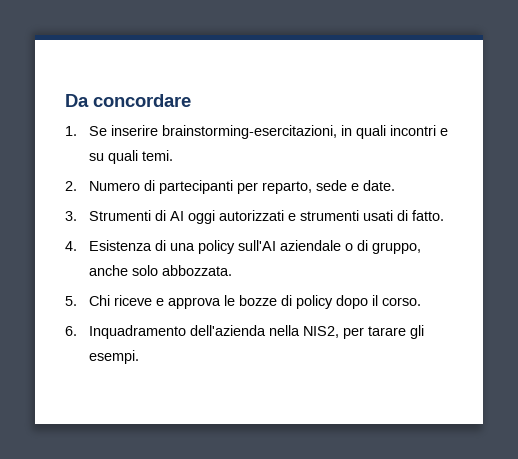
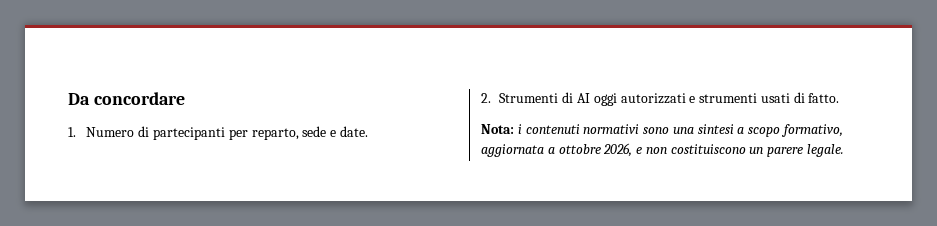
- 1. Se inserire brainstorming-esercitazioni, in quali incontri e su quali temi.
- 2. Numero di partecipanti per reparto, sede e date.
+ 1. Numero di partecipanti per reparto, sede e date.
- 3. Strumenti di AI oggi autorizzati e strumenti usati di fatto.
+ 2. Strumenti di AI oggi autorizzati e strumenti usati di fatto.
- 4. Esistenza di una policy sull'AI aziendale o di gruppo, anche solo abbozzata.
- 5. Chi riceve e approva le bozze di policy dopo il corso.
- 6. Inquadramento dell'azienda nella NIS2, per tarare gli esempi.
+ Nota: i contenuti normativi sono una sintesi a scopo formativo, aggiornata a ottobre 2026, e non costituiscono un parere legale.

